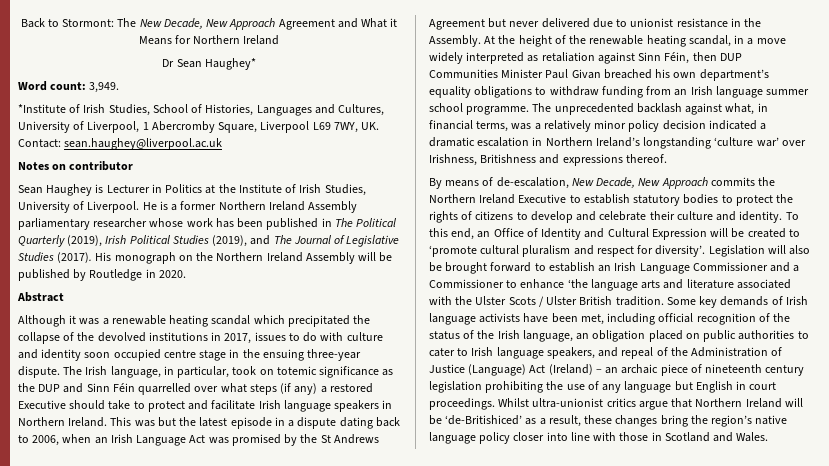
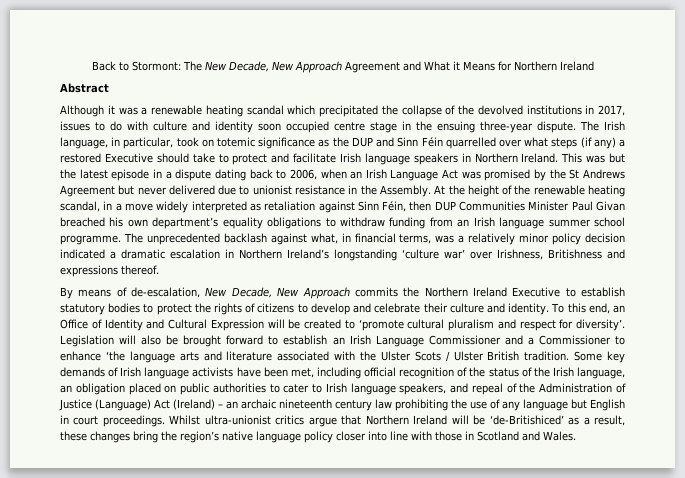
- Dr Sean Haughey*
- Word count: 3,949.
- *Institute of Irish Studies, School of Histories, Languages and Cultures, University of Liverpool, 1 Abercromby Square, Liverpool L69 7WY, UK. Contact: sean.haughey@liverpool.ac.uk
- Notes on contributor
- Sean Haughey is Lecturer in Politics at the Institute of Irish Studies, University of Liverpool. He is a former Northern Ireland Assembly parliamentary researcher whose work has been published in The Political Quarterly (2019), Irish Political Studies (2019), and The Journal of Legislative Studies (2017). His monograph on the Northern Ireland Assembly will be published by Routledge in 2020.
- Some key demands of Irish language activists have been met, including official recognition of the status of the Irish language, an obligation placed on public authorities to cater to Irish language speakers, and repeal of the Administration of Justice (Language) Act (Ireland) – an archaic piece of nineteenth century legislation prohibiting the use of any language but English in court proceedings.
+ Some key demands of Irish language activists have been met, including official recognition of the status of the Irish language, an obligation placed on public authorities to cater to Irish language speakers, and repeal of the Administration of Justice (Language) Act (Ireland) – an archaic nineteenth century law prohibiting the use of any language but English in court proceedings.

